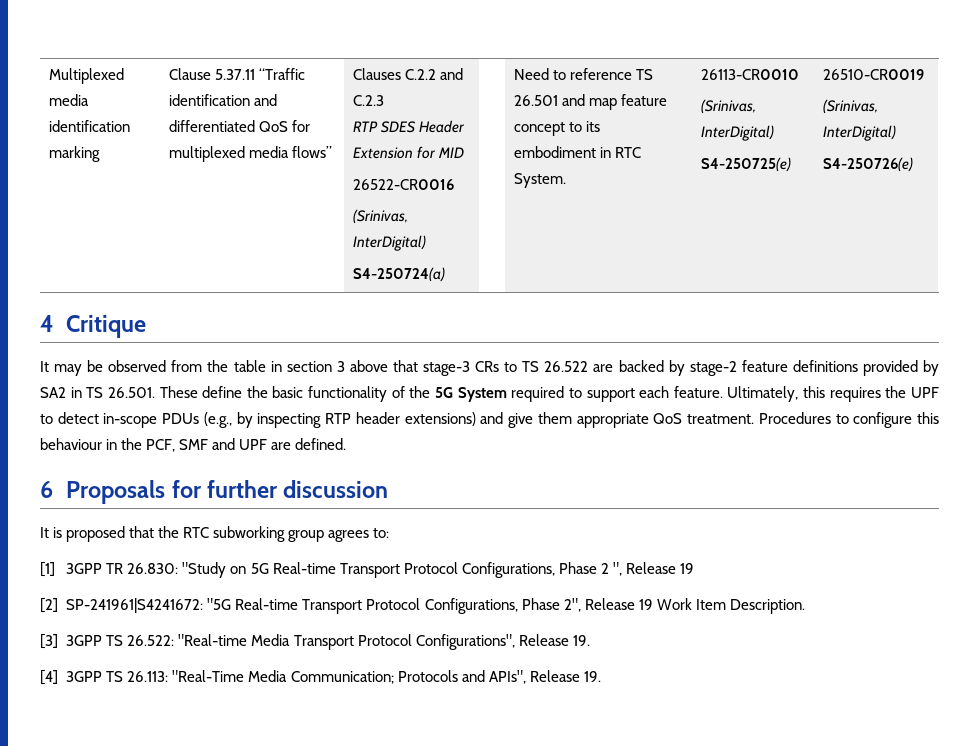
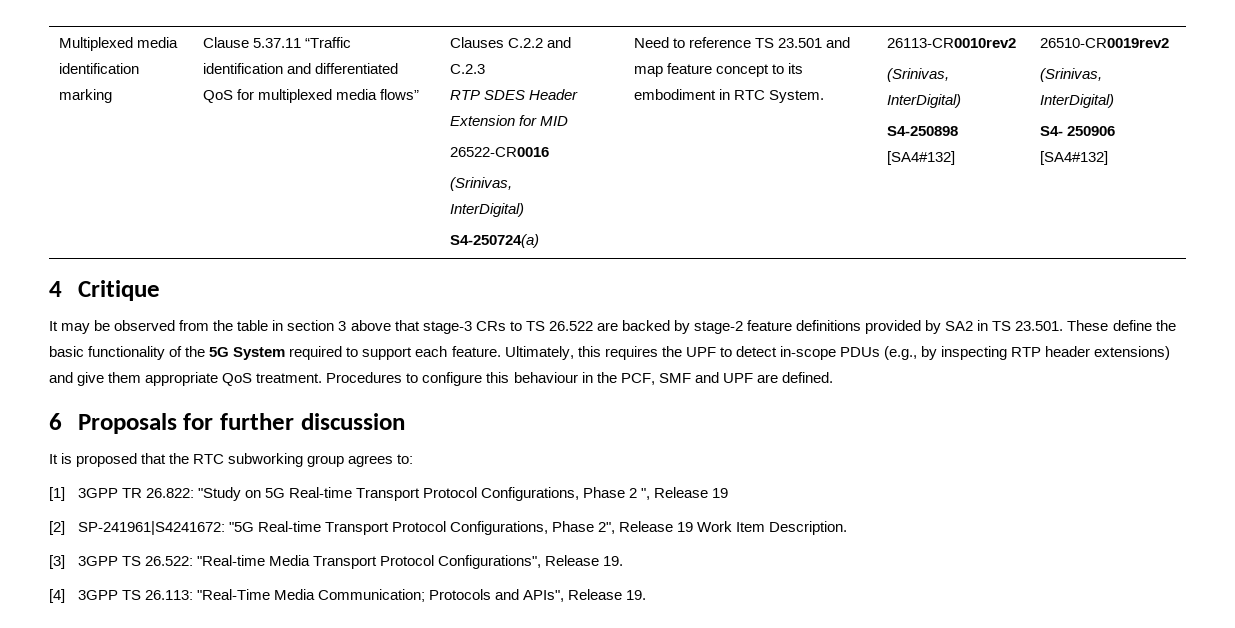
- Need to reference TS 26.501 and map feature concept to its embodiment in RTC System.
+ Need to reference TS 23.501 and map feature concept to its embodiment in RTC System.
- 26113-CR0010
+ 26113-CR0010rev2
  (Srinivas, InterDigital)
- S4-250725(e) | 26510-CR0019
+ S4-250898 [SA4#132] | 26510-CR0019rev2
  (Srinivas, InterDigital)
- S4-250726(e)
+ S4- 250906 [SA4#132]
- It may be observed from the table in section 3 above that stage-3 CRs to TS 26.522 are backed by stage-2 feature definitions provided by SA2 in TS 26.501. These define the basic functionality of the 5G System required to support each feature.
+ It may be observed from the table in section 3 above that stage-3 CRs to TS 26.522 are backed by stage-2 feature definitions provided by SA2 in TS 23.501. These define the basic functionality of the 5G System required to support each feature.
- [1] 3GPP TR 26.830: "Study on 5G Real-time Transport Protocol Configurations, Phase 2 ", Release 19
+ [1] 3GPP TR 26.822: "Study on 5G Real-time Transport Protocol Configurations, Phase 2 ", Release 19

